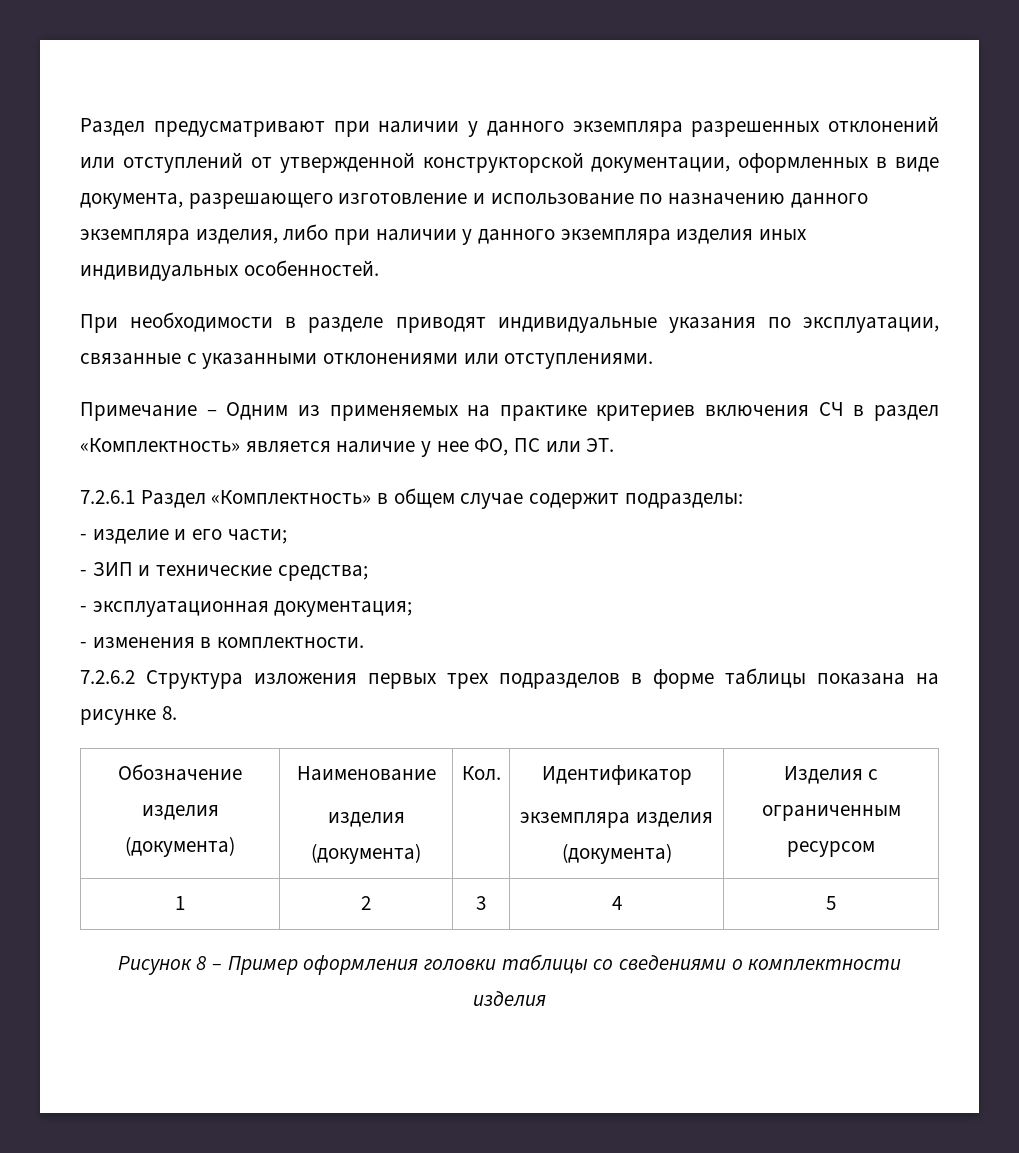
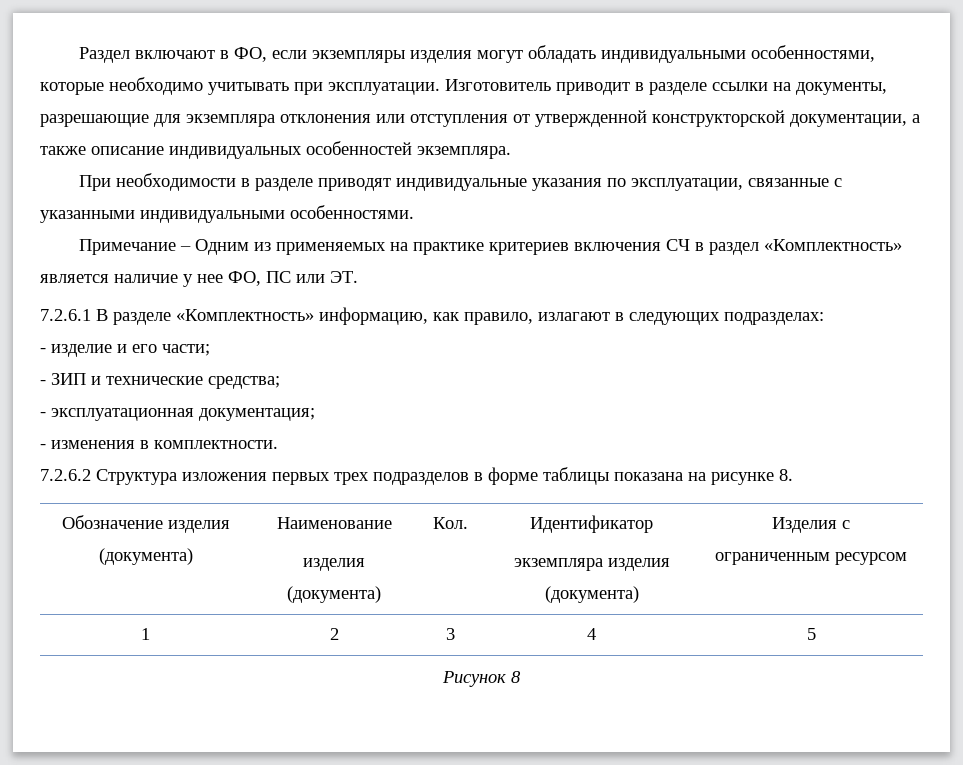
- Раздел предусматривают при наличии у данного экземпляра разрешенных отклонений или отступлений от утвержденной конструкторской документации, оформленных в виде документа, разрешающего изготовление и использование по назначению данного экземпляра изделия, либо при наличии у данного экземпляра изделия иных индивидуальных особенностей.
+ Раздел включают в ФО, если экземпляры изделия могут обладать индивидуальными особенностями, которые необходимо учитывать при эксплуатации. Изготовитель приводит в разделе ссылки на документы, разрешающие для экземпляра отклонения или отступления от утвержденной конструкторской документации, а также описание индивидуальных особенностей экземпляра.
- При необходимости в разделе приводят индивидуальные указания по эксплуатации, связанные с указанными отклонениями или отступлениями.
+ При необходимости в разделе приводят индивидуальные указания по эксплуатации, связанные с указанными индивидуальными особенностями.
- 7.2.6.1 Раздел «Комплектность» в общем случае содержит подразделы:
+ 7.2.6.1 В разделе «Комплектность» информацию, как правило, излагают в следующих подразделах:
- Рисунок 8 – Пример оформления головки таблицы со сведениями о комплектности изделия
+ Рисунок 8

